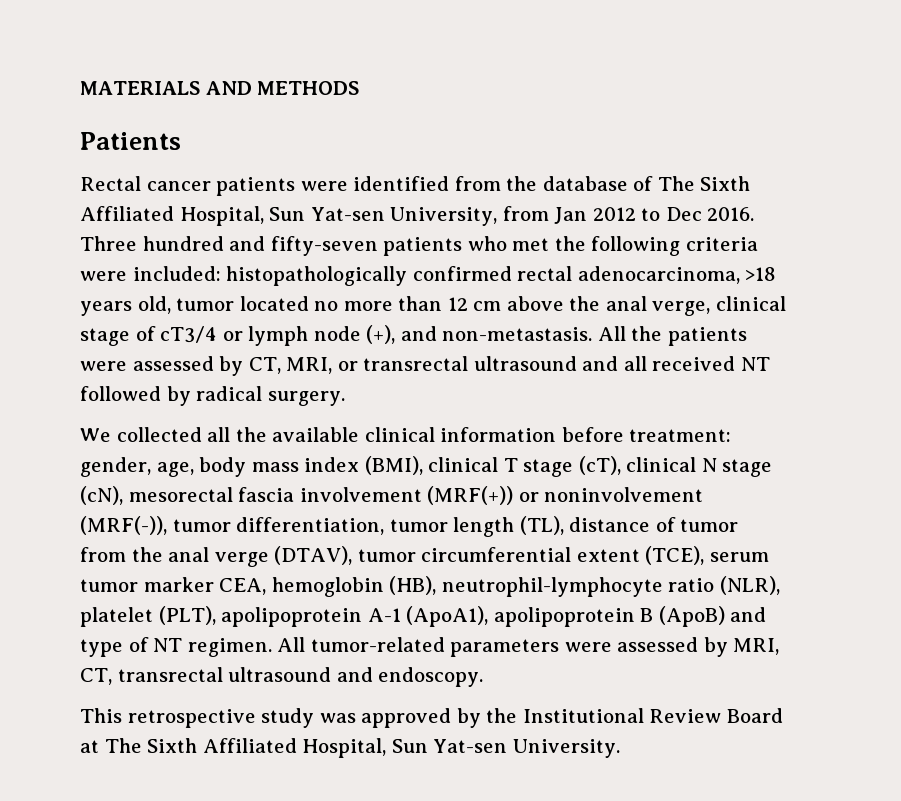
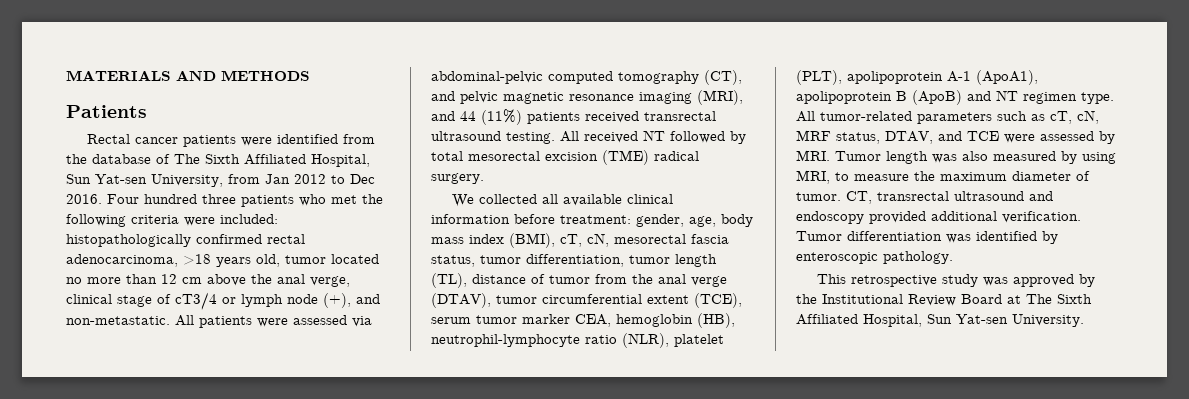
- Three hundred and fifty-seven patients who met the following criteria were included: histopathologically confirmed rectal adenocarcinoma, >18 years old, tumor located no more than 12 cm above the anal verge, clinical stage of cT3/4 or lymph node (+), and non-metastasis. All the patients were assessed by CT, MRI, or transrectal ultrasound and all received NT followed by radical surgery.
+ Four hundred three patients who met the following criteria were included: histopathologically confirmed rectal adenocarcinoma, >18 years old, tumor located no more than 12 cm above the anal verge, clinical stage of cT3/4 or lymph node (+), and non-metastatic. All patients were assessed via abdominal-pelvic computed tomography (CT), and pelvic magnetic resonance imaging (MRI), and 44 (11%) patients received transrectal ultrasound testing. All received NT followed by total mesorectal excision (TME) radical surgery.
- We collected all the available clinical information before treatment: gender, age, body mass index (BMI), clinical T stage (cT), clinical N stage (cN), mesorectal fascia involvement (MRF(+)) or noninvolvement (MRF(-)), tumor differentiation, tumor length (TL), distance of tumor from the anal verge (DTAV), tumor circumferential extent (TCE), serum tumor marker CEA, hemoglobin (HB), neutrophil-lymphocyte ratio (NLR), platelet (PLT), apolipoprotein A-1 (ApoA1), apolipoprotein B (ApoB) and type of NT regimen. All tumor-related parameters were assessed by MRI, CT, transrectal ultrasound and endoscopy.
+ We collected all available clinical information before treatment: gender, age, body mass index (BMI), cT, cN, mesorectal fascia status, tumor differentiation, tumor length (TL), distance of tumor from the anal verge (DTAV), tumor circumferential extent (TCE), serum tumor marker CEA, hemoglobin (HB), neutrophil-lymphocyte ratio (NLR), platelet (PLT), apolipoprotein A-1 (ApoA1), apolipoprotein B (ApoB) and NT regimen type. All tumor-related parameters such as cT, cN, MRF status, DTAV, and TCE were assessed by MRI. Tumor length was also measured by using MRI, to measure the maximum diameter of tumor. CT, transrectal ultrasound and endoscopy provided additional verification. Tumor differentiation was identified by enteroscopic pathology.

